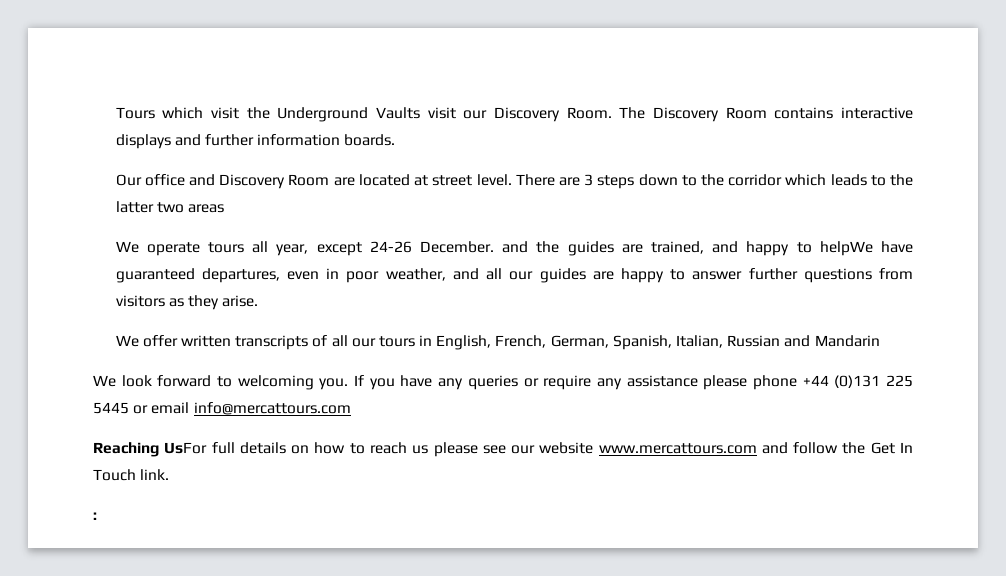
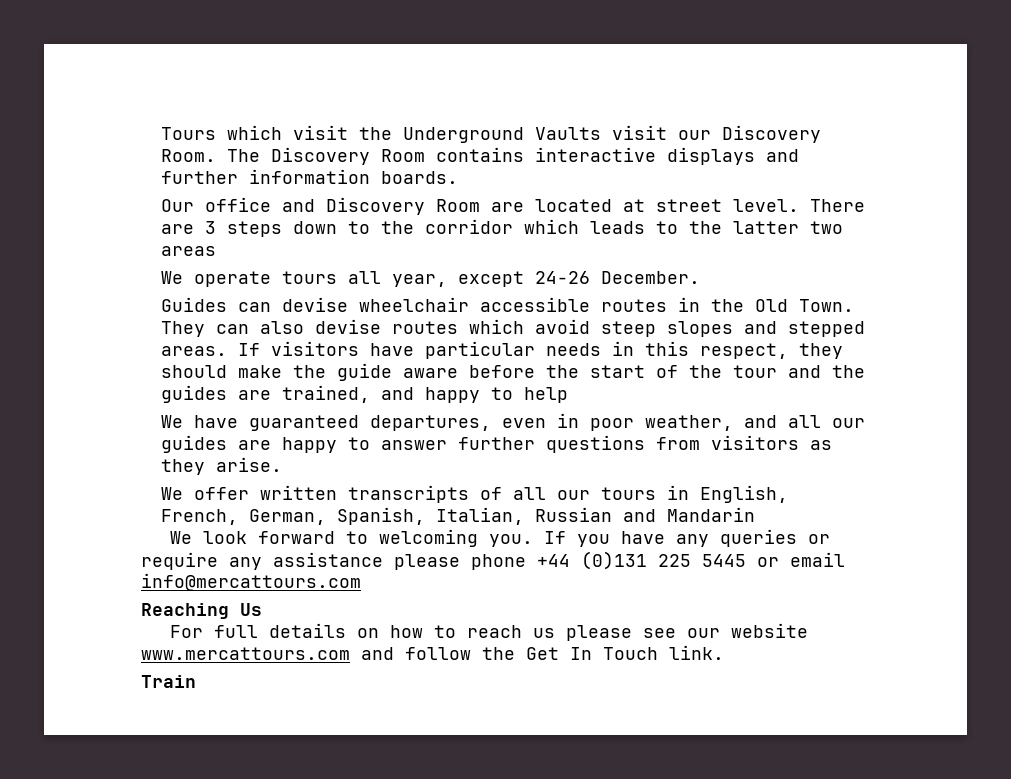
- We operate tours all year, except 24-26 December. and the guides are trained, and happy to helpWe have guaranteed departures, even in poor weather, and all our guides are happy to answer further questions from visitors as they arise.
+ We operate tours all year, except 24-26 December.
+ Guides can devise wheelchair accessible routes in the Old Town. They can also devise routes which avoid steep slopes and stepped areas. If visitors have particular needs in this respect, they should make the guide aware before the start of the tour and the guides are trained, and happy to help
+ We have guaranteed departures, even in poor weather, and all our guides are happy to answer further questions from visitors as they arise.
- Reaching UsFor full details on how to reach us please see our website www.mercattours.com and follow the Get In Touch link.
+ Reaching Us
+ For full details on how to reach us please see our website www.mercattours.com and follow the Get In Touch link.
- :
+ Train

